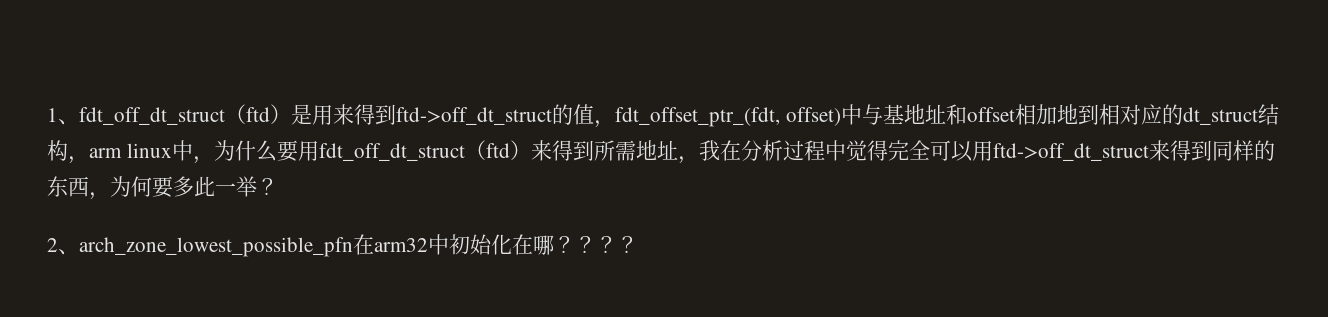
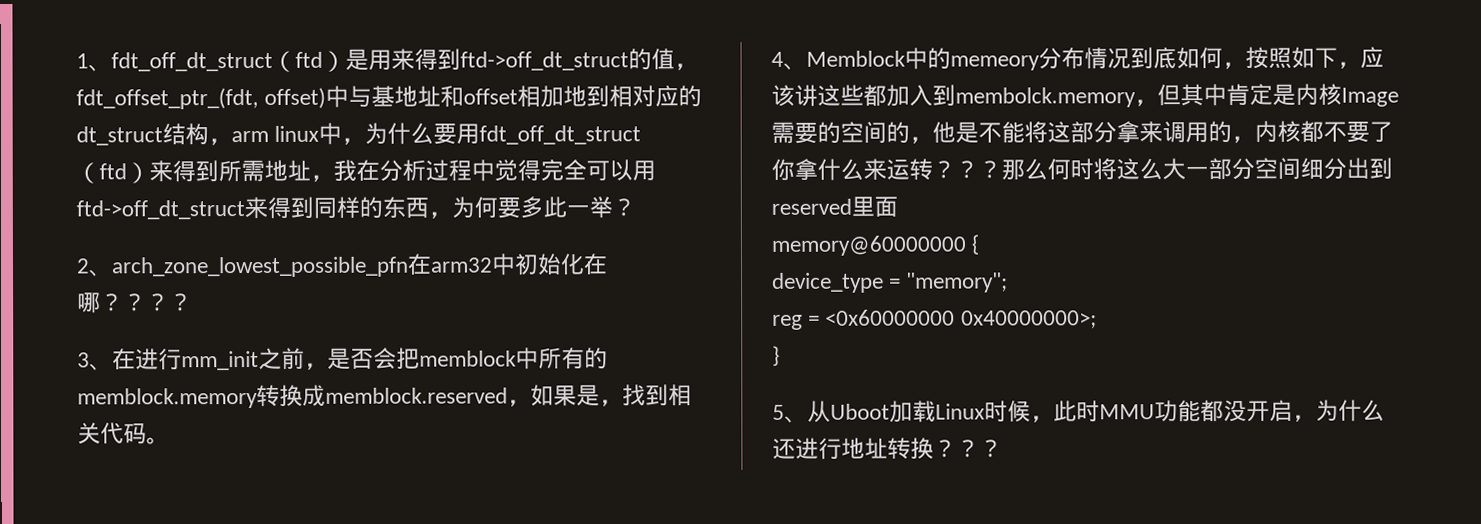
+ 3、在进行mm_init之前，是否会把memblock中所有的memblock.memory转换成memblock.reserved，如果是，找到相关代码。
+ 4、Memblock中的memeory分布情况到底如何，按照如下，应该讲这些都加入到membolck.memory，但其中肯定是内核Image需要的空间的，他是不能将这部分拿来调用的，内核都不要了你拿什么来运转？？？那么何时将这么大一部分空间细分出到reserved里面
+ memory@60000000 {
+ device_type = "memory";
+ reg = <0x60000000 0x40000000>;
+ }
+ 5、从Uboot加载Linux时候，此时MMU功能都没开启，为什么还进行地址转换？？？

